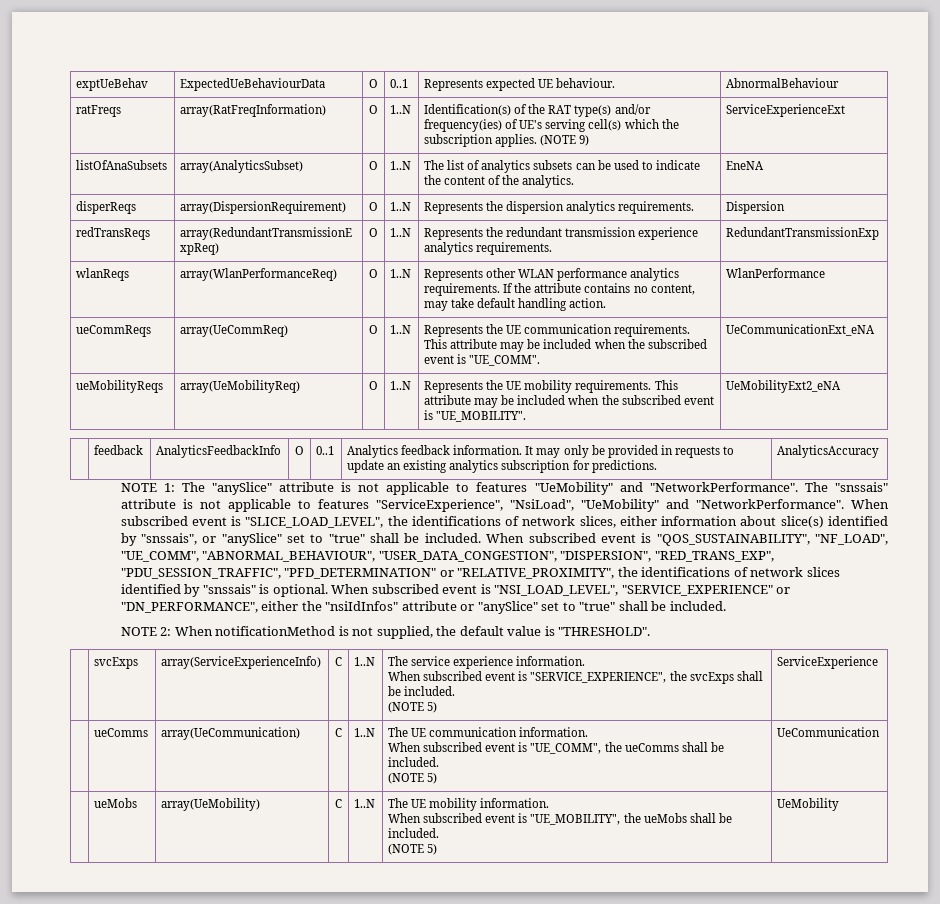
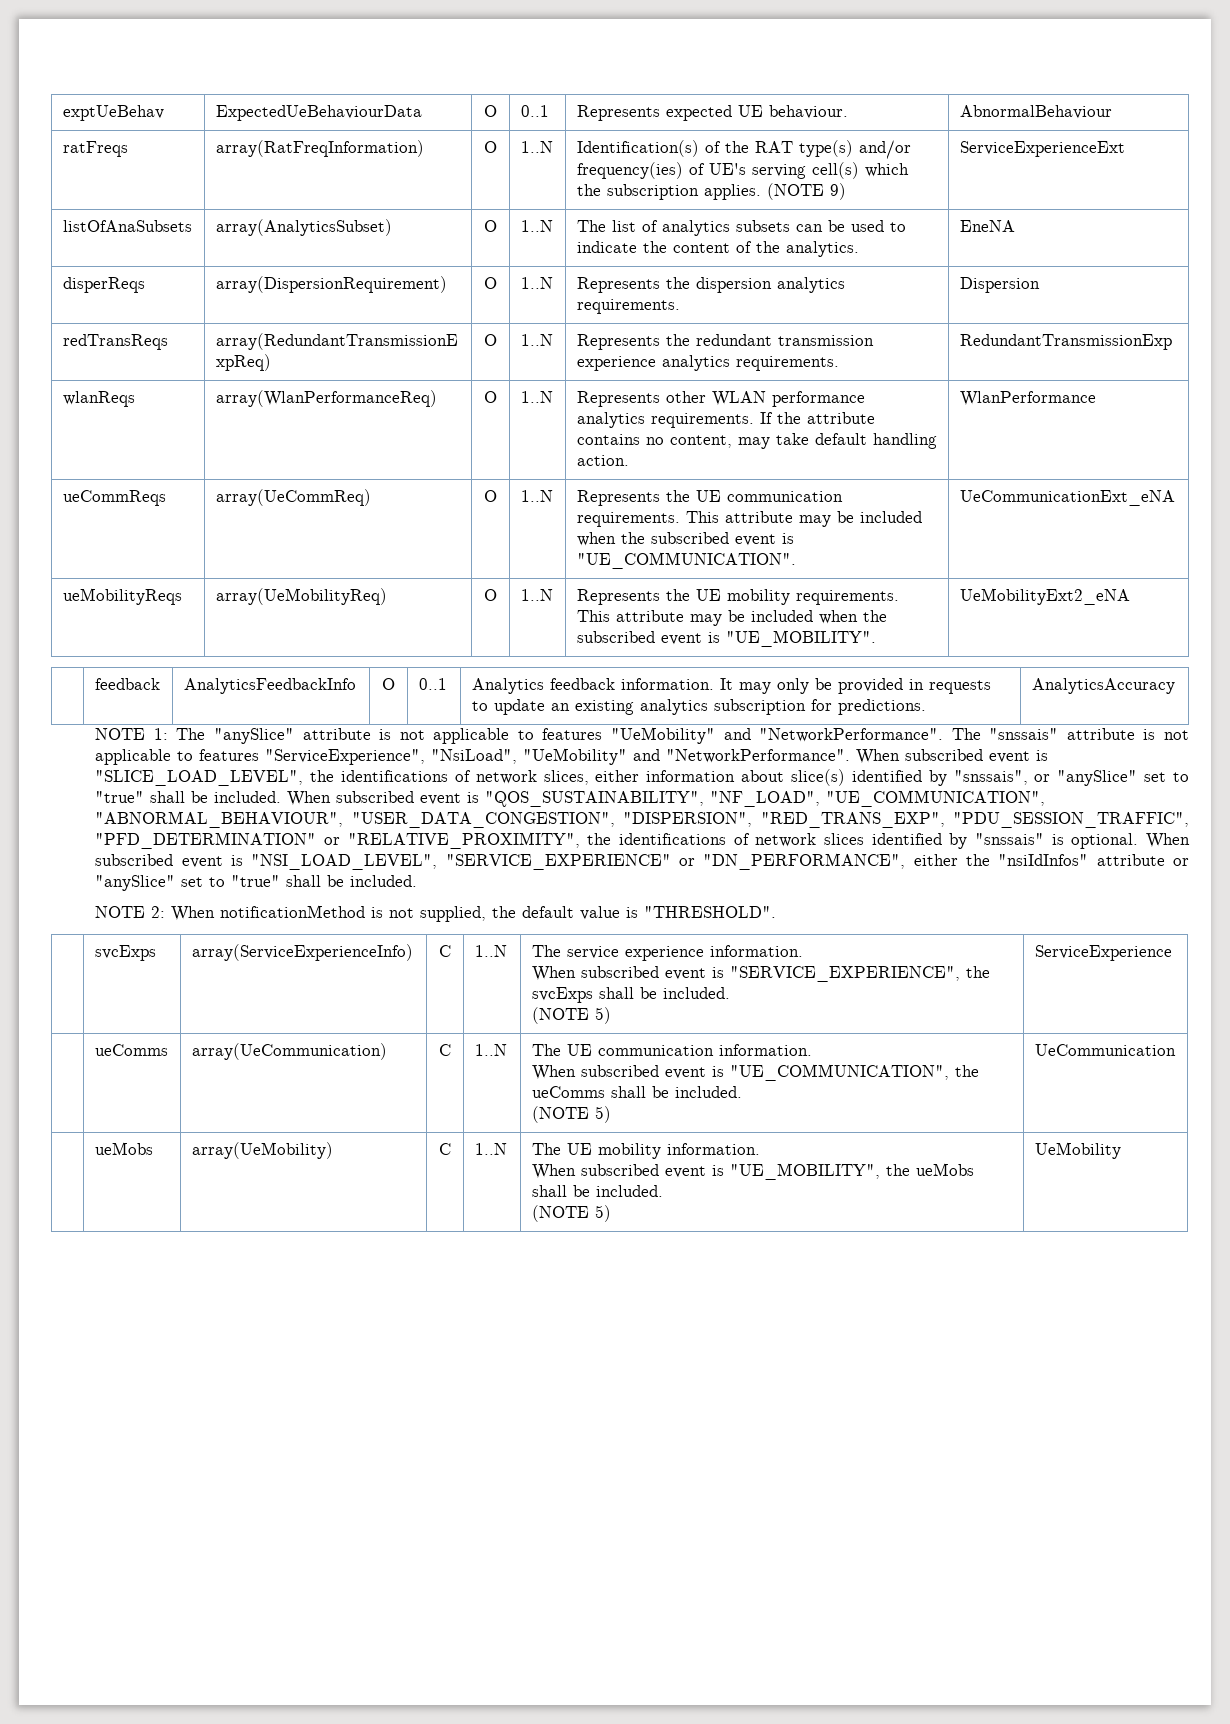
- ueCommReqs | array(UeCommReq) | O | 1..N | Represents the UE communication requirements. This attribute may be included when the subscribed event is "UE_COMM". | UeCommunicationExt_eNA
+ ueCommReqs | array(UeCommReq) | O | 1..N | Represents the UE communication requirements. This attribute may be included when the subscribed event is "UE_COMMUNICATION". | UeCommunicationExt_eNA
- When subscribed event is "QOS_SUSTAINABILITY", "NF_LOAD", "UE_COMM", "ABNORMAL_BEHAVIOUR", "USER_DATA_CONGESTION", "DISPERSION", "RED_TRANS_EXP", "PDU_SESSION_TRAFFIC", "PFD_DETERMINATION" or "RELATIVE_PROXIMITY", the identifications of network slices identified by "snssais" is optional.
+ When subscribed event is "QOS_SUSTAINABILITY", "NF_LOAD", "UE_COMMUNICATION", "ABNORMAL_BEHAVIOUR", "USER_DATA_CONGESTION", "DISPERSION", "RED_TRANS_EXP", "PDU_SESSION_TRAFFIC", "PFD_DETERMINATION" or "RELATIVE_PROXIMITY", the identifications of network slices identified by "snssais" is optional.
  | ueComms | array(UeCommunication) | C | 1..N | The UE communication information.
- When subscribed event is "UE_COMM", the ueComms shall be included.
+ When subscribed event is "UE_COMMUNICATION", the ueComms shall be included.

